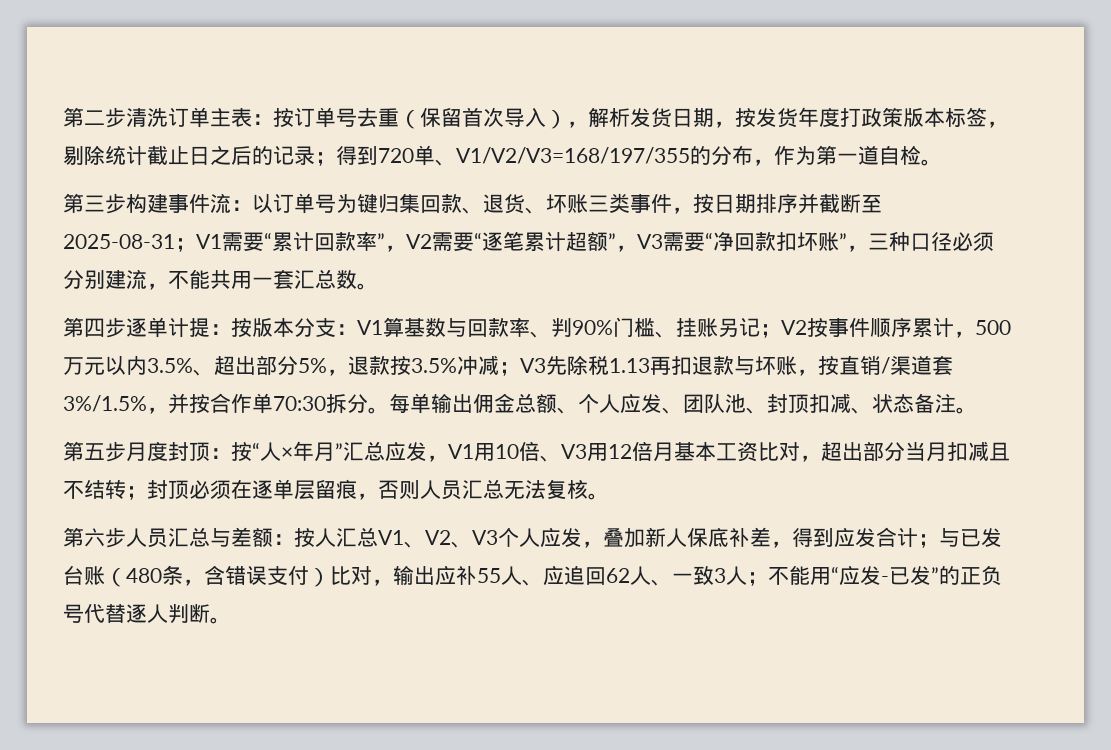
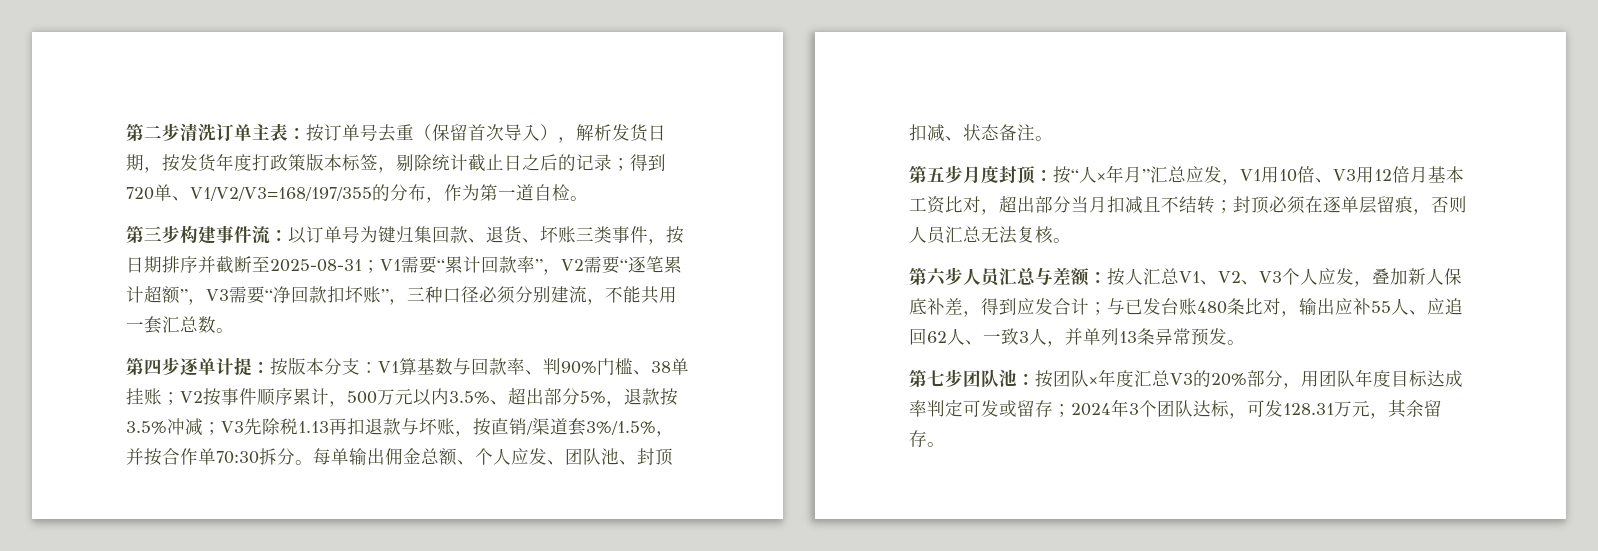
- 第四步逐单计提：按版本分支：V1算基数与回款率、判90%门槛、挂账另记；V2按事件顺序累计，500万元以内3.5%、超出部分5%，退款按3.5%冲减；V3先除税1.13再扣退款与坏账，按直销/渠道套3%/1.5%，并按合作单70:30拆分。
+ 第四步逐单计提：按版本分支：V1算基数与回款率、判90%门槛、38单挂账；V2按事件顺序累计，500万元以内3.5%、超出部分5%，退款按3.5%冲减；V3先除税1.13再扣退款与坏账，按直销/渠道套3%/1.5%，并按合作单70:30拆分。
- 第六步人员汇总与差额：按人汇总V1、V2、V3个人应发，叠加新人保底补差，得到应发合计；与已发台账（480条，含错误支付）比对，输出应补55人、应追回62人、一致3人；不能用“应发-已发”的正负号代替逐人判断。
+ 第六步人员汇总与差额：按人汇总V1、V2、V3个人应发，叠加新人保底补差，得到应发合计；与已发台账480条比对，输出应补55人、应追回62人、一致3人，并单列13条异常预发。
+ 第七步团队池：按团队×年度汇总V3的20%部分，用团队年度目标达成率判定可发或留存；2024年3个团队达标，可发128.31万元，其余留存。

